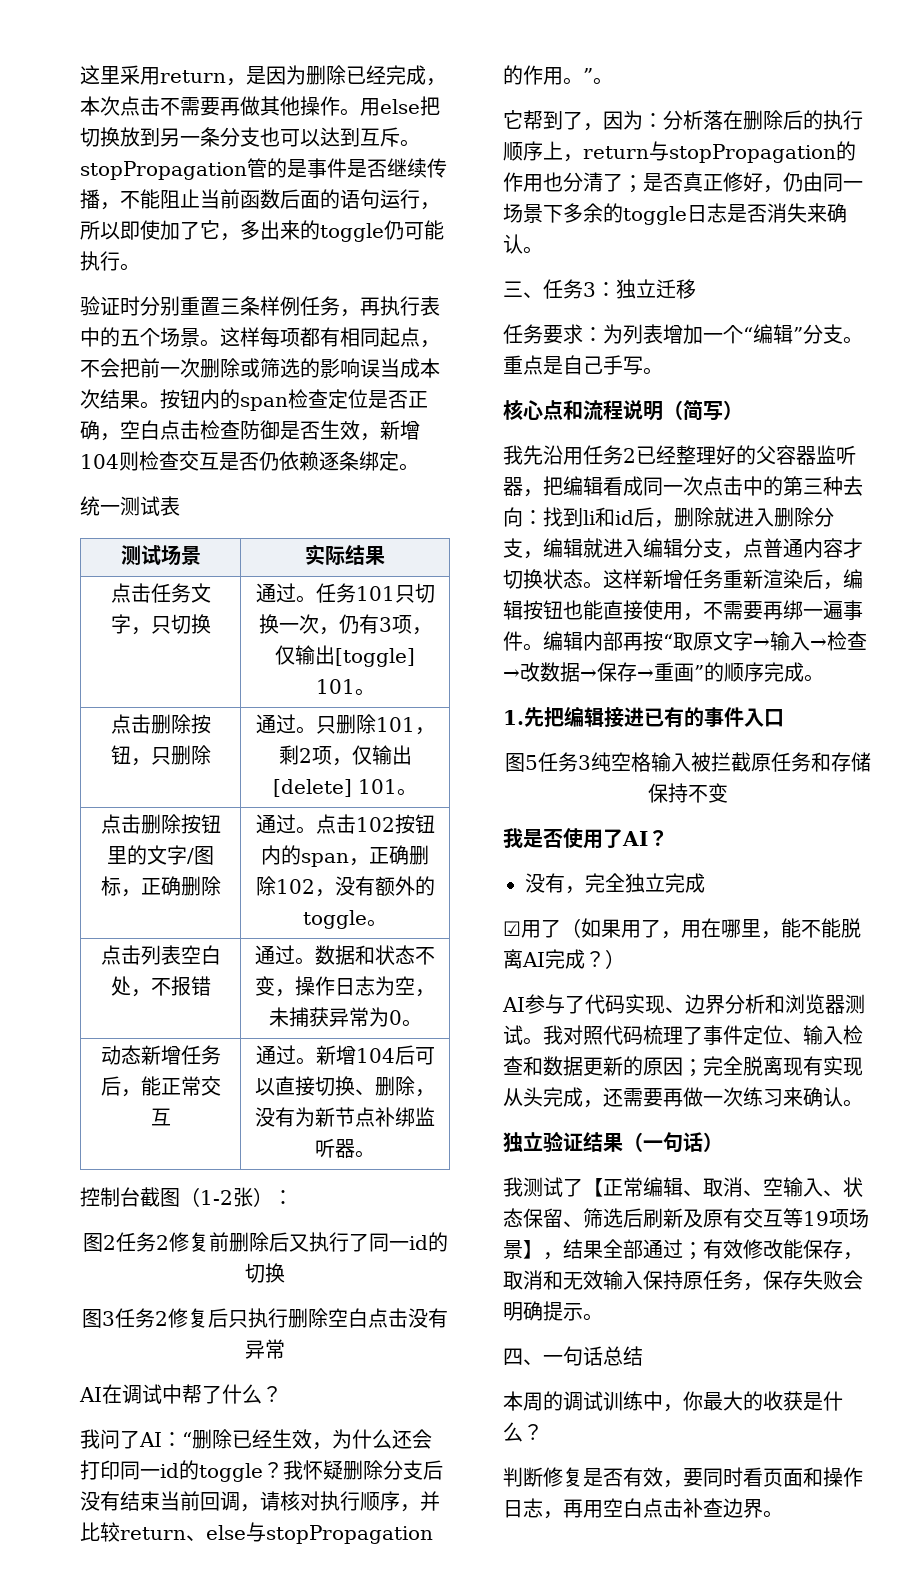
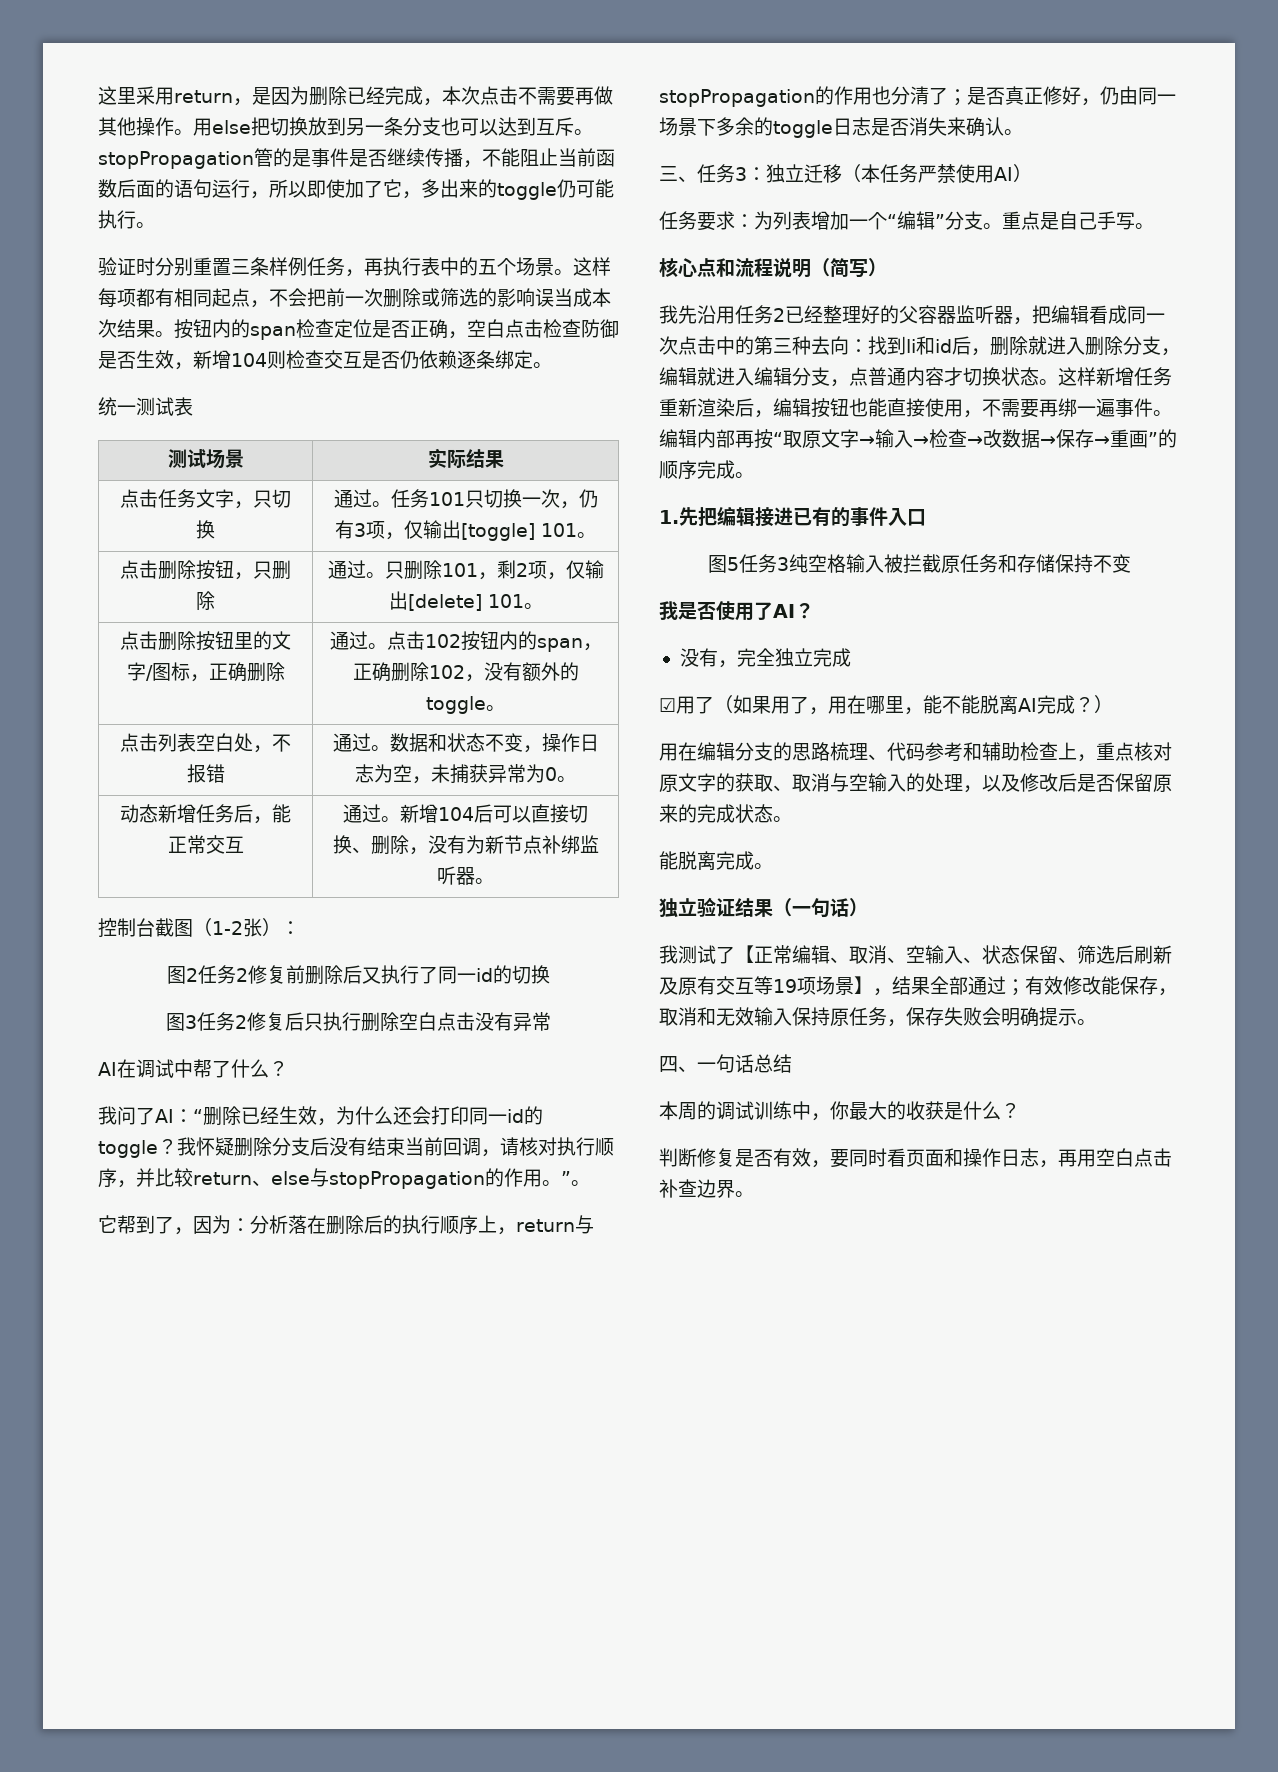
- 三、任务3：独立迁移
+ 三、任务3：独立迁移（本任务严禁使用AI）
- AI参与了代码实现、边界分析和浏览器测试。我对照代码梳理了事件定位、输入检查和数据更新的原因；完全脱离现有实现从头完成，还需要再做一次练习来确认。
+ 用在编辑分支的思路梳理、代码参考和辅助检查上，重点核对原文字的获取、取消与空输入的处理，以及修改后是否保留原来的完成状态。
+ 能脱离完成。

